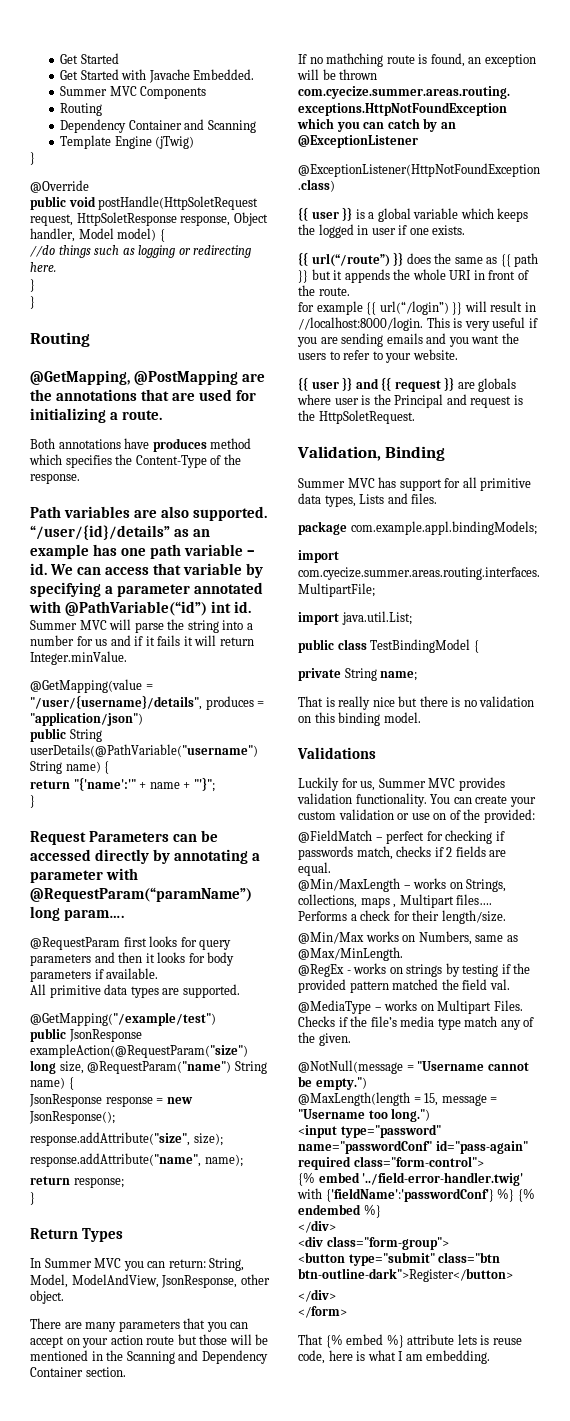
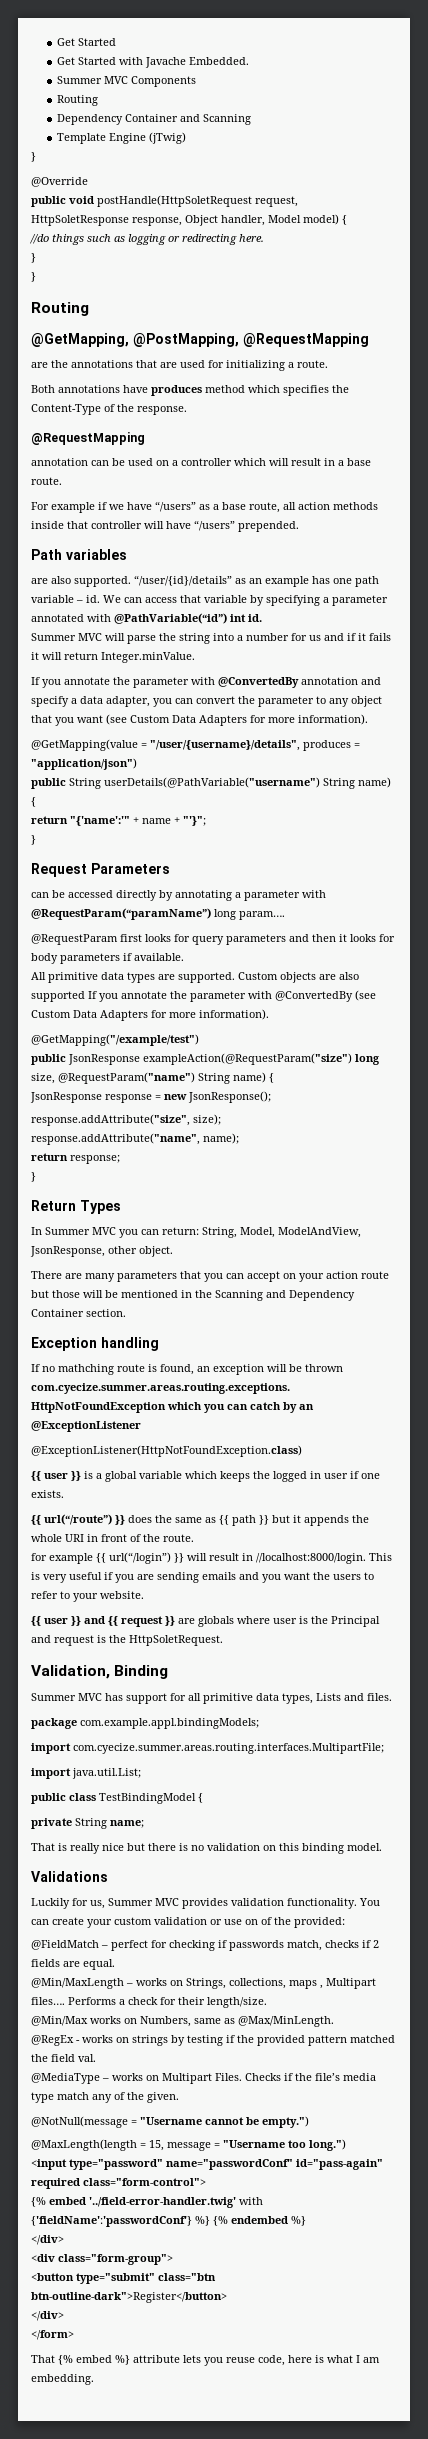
- @GetMapping, @PostMapping are the annotations that are used for initializing a route.
+ @GetMapping, @PostMapping, @RequestMapping
+ are the annotations that are used for initializing a route.
  Both annotations have produces method which specifies the Content-Type of the response.
+ @RequestMapping
+ annotation can be used on a controller which will result in a base route.
+ For example if we have “/users” as a base route, all action methods inside that controller will have “/users” prepended.
- Path variables are also supported.
+ Path variables
+ are also supported.
+ If you annotate the parameter with @ConvertedBy annotation and specify a data adapter, you can convert the parameter to any object that you want (see Custom Data Adapters for more information).
- Request Parameters can be accessed directly by annotating a parameter with @RequestParam(“paramName”) long param….
+ Request Parameters
+ can be accessed directly by annotating a parameter with @RequestParam(“paramName”) long param….
+ Custom objects are also supported If you annotate the parameter with @ConvertedBy (see Custom Data Adapters for more information).
+ Exception handling
- That {% embed %} attribute lets is reuse code, here is what I am embedding.
+ That {% embed %} attribute lets you reuse code, here is what I am embedding.

